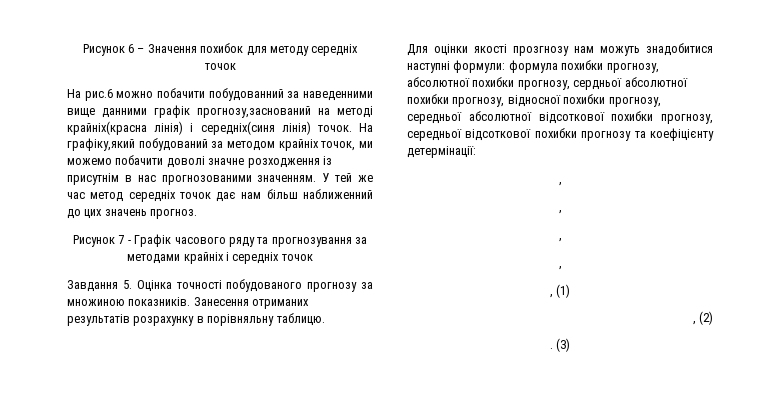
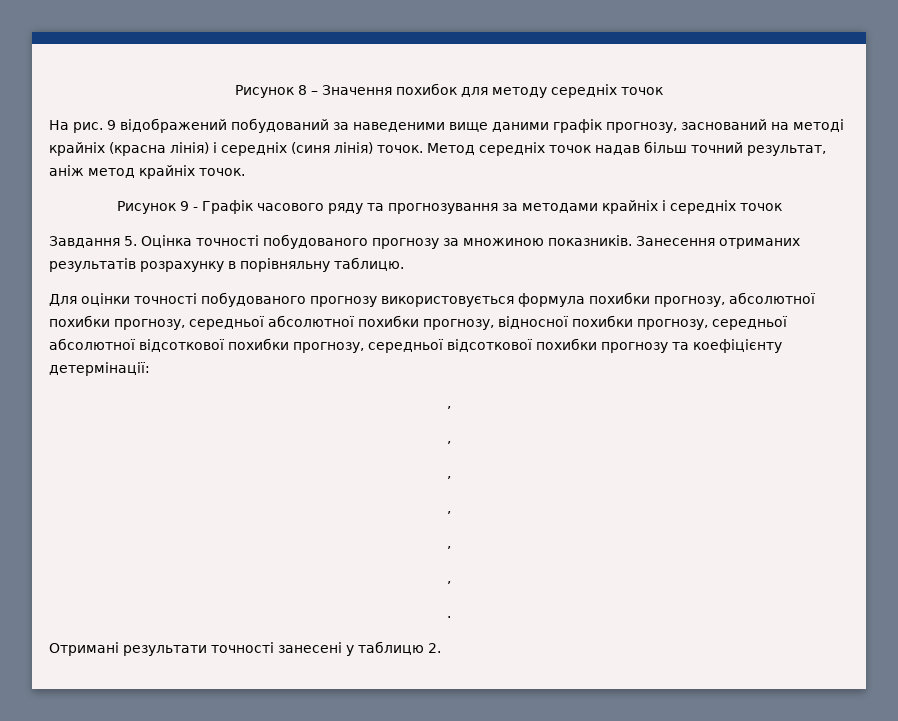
- Рисунок 6 – Значення похибок для методу середніх точок
+ Рисунок 8 – Значення похибок для методу середніх точок
- На рис.6 можно побачити побудованний за наведенними вище данними графік прогнозу,заснований на методі крайніх(красна лінія) і середніх(синя лінія) точок. На графіку,який побудований за методом крайніх точок, ми можемо побачити доволі значне розходження із присутнім в нас прогнозованими значенням. У тей же час метод середніх точок дає нам більш наближенний до цих значень прогноз.
- Рисунок 7 - Графік часового ряду та прогнозування за методами крайніх і середніх точок
+ На рис. 9 відображений побудований за наведеними вище даними графік прогнозу, заснований на методі крайніх (красна лінія) і середніх (синя лінія) точок. Метод середніх точок надав більш точний результат, аніж метод крайніх точок.
+ Рисунок 9 - Графік часового ряду та прогнозування за методами крайніх і середніх точок
- Для оцінки якості прозгнозу нам можуть знадобитися наступні формули: формула похибки прогнозу, абсолютної похибки прогнозу, сердньої абсолютної похибки прогнозу, відносної похибки прогнозу, середньої абсолютної відсоткової похибки прогнозу, середньої відсоткової похибки прогнозу та коефіцієнту детермінації:
+ Для оцінки точності побудованого прогнозу використовується формула похибки прогнозу, абсолютної похибки прогнозу, середньої абсолютної похибки прогнозу, відносної похибки прогнозу, середньої абсолютної відсоткової похибки прогнозу, середньої відсоткової похибки прогнозу та коефіцієнту детермінації:
  ,
  ,
- , (1)
- , (2)
+ ,
+ ,
- . (3)
+ .
+ Отримані результати точності занесені у таблицю 2.

